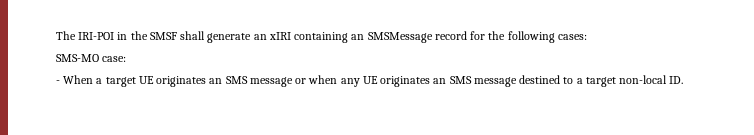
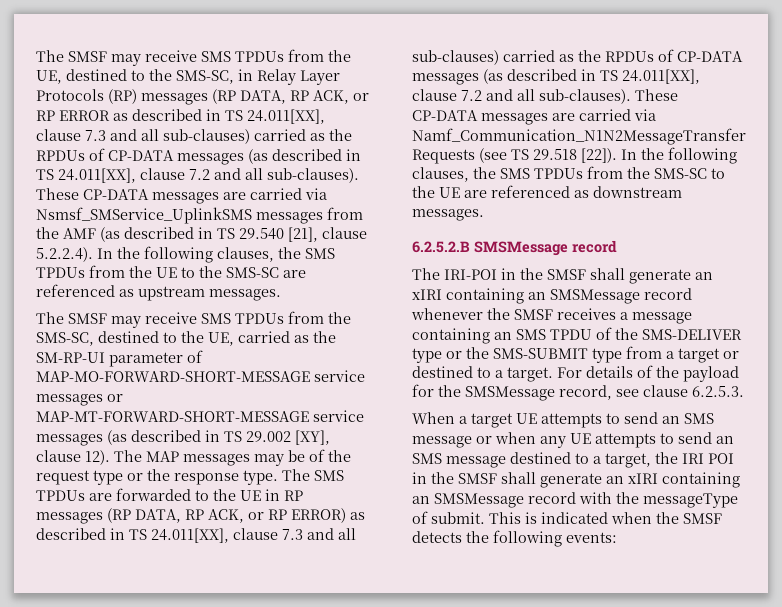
- The IRI-POI in the SMSF shall generate an xIRI containing an SMSMessage record for the following cases:
- SMS-MO case:
- - When a target UE originates an SMS message or when any UE originates an SMS message destined to a target non-local ID.
+ The SMSF may receive SMS TPDUs from the UE, destined to the SMS-SC, in Relay Layer Protocols (RP) messages (RP DATA, RP ACK, or RP ERROR as described in TS 24.011[XX], clause 7.3 and all sub-clauses) carried as the RPDUs of CP-DATA messages (as described in TS 24.011[XX], clause 7.2 and all sub-clauses). These CP-DATA messages are carried via Nsmsf_SMService_UplinkSMS messages from the AMF (as described in TS 29.540 [21], clause 5.2.2.4). In the following clauses, the SMS TPDUs from the UE to the SMS-SC are referenced as upstream messages.
+ The SMSF may receive SMS TPDUs from the SMS-SC, destined to the UE, carried as the SM-RP-UI parameter of MAP-MO-FORWARD-SHORT-MESSAGE service messages or MAP-MT-FORWARD-SHORT-MESSAGE service messages (as described in TS 29.002 [XY], clause 12). The MAP messages may be of the request type or the response type. The SMS TPDUs are forwarded to the UE in RP messages (RP DATA, RP ACK, or RP ERROR) as described in TS 24.011[XX], clause 7.3 and all sub-clauses) carried as the RPDUs of CP-DATA messages (as described in TS 24.011[XX], clause 7.2 and all sub-clauses). These CP-DATA messages are carried via Namf_Communication_N1N2MessageTransfer Requests (see TS 29.518 [22]). In the following clauses, the SMS TPDUs from the SMS-SC to the UE are referenced as downstream messages.
+ 6.2.5.2.B SMSMessage record
+ The IRI-POI in the SMSF shall generate an xIRI containing an SMSMessage record whenever the SMSF receives a message containing an SMS TPDU of the SMS-DELIVER type or the SMS-SUBMIT type from a target or destined to a target. For details of the payload for the SMSMessage record, see clause 6.2.5.3.
+ When a target UE attempts to send an SMS message or when any UE attempts to send an SMS message destined to a target, the IRI POI in the SMSF shall generate an xIRI containing an SMSMessage record with the messageType of submit. This is indicated when the SMSF detects the following events:

